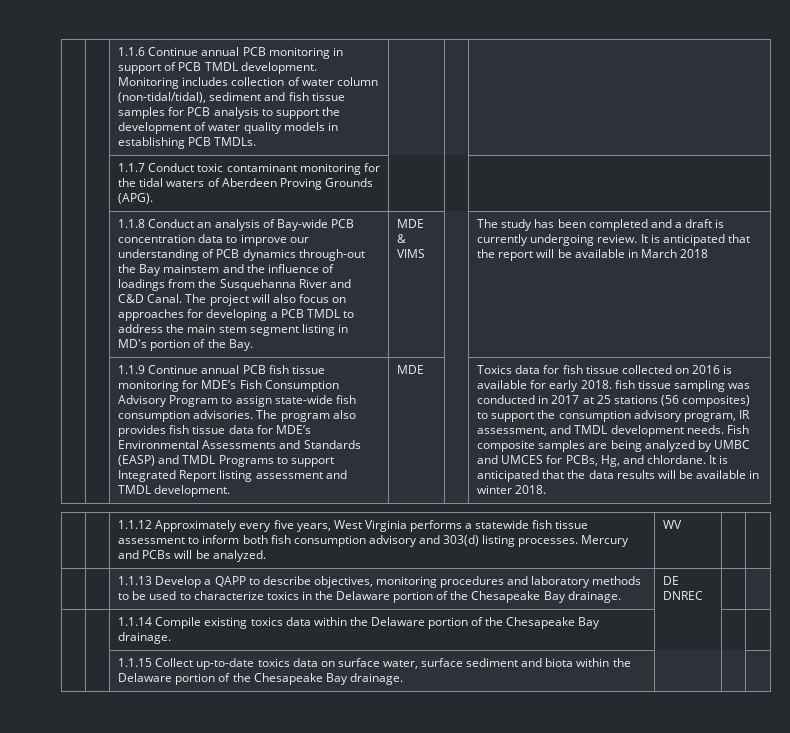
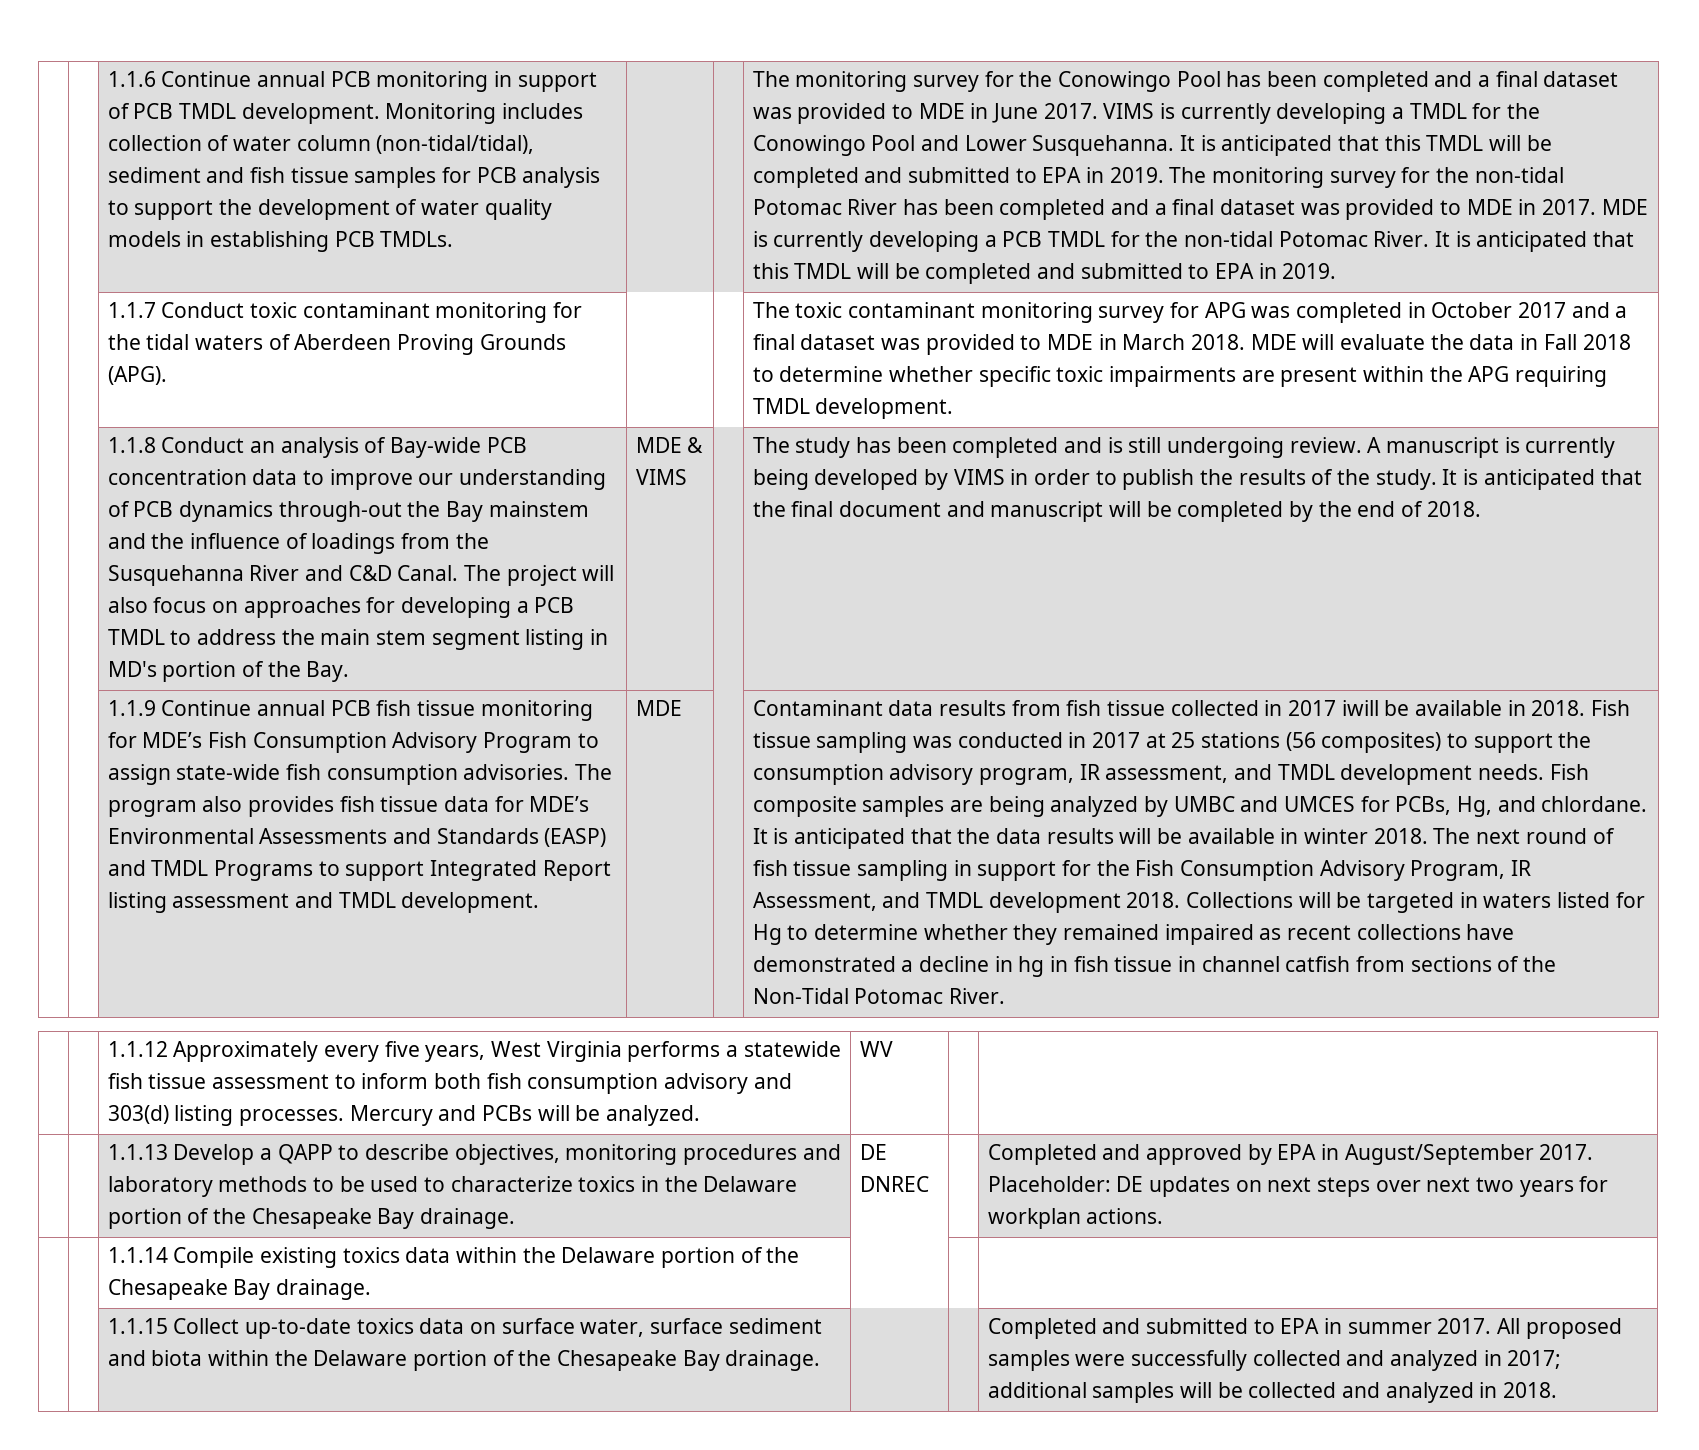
+ The monitoring survey for the Conowingo Pool has been completed and a final dataset was provided to MDE in June 2017. VIMS is currently developing a TMDL for the Conowingo Pool and Lower Susquehanna. It is anticipated that this TMDL will be completed and submitted to EPA in 2019. The monitoring survey for the non-tidal Potomac River has been completed and a final dataset was provided to MDE in 2017. MDE is currently developing a PCB TMDL for the non-tidal Potomac River. It is anticipated that this TMDL will be completed and submitted to EPA in 2019.
+ The toxic contaminant monitoring survey for APG was completed in October 2017 and a final dataset was provided to MDE in March 2018. MDE will evaluate the data in Fall 2018 to determine whether specific toxic impairments are present within the APG requiring TMDL development.
- The study has been completed and a draft is currently undergoing review. It is anticipated that the report will be available in March 2018
+ The study has been completed and is still undergoing review. A manuscript is currently being developed by VIMS in order to publish the results of the study. It is anticipated that the final document and manuscript will be completed by the end of 2018.
- Toxics data for fish tissue collected on 2016 is available for early 2018. fish tissue sampling was conducted in 2017 at 25 stations (56 composites) to support the consumption advisory program, IR assessment, and TMDL development needs.
+ Contaminant data results from fish tissue collected in 2017 iwill be available in 2018. Fish tissue sampling was conducted in 2017 at 25 stations (56 composites) to support the consumption advisory program, IR assessment, and TMDL development needs.
+ The next round of fish tissue sampling in support for the Fish Consumption Advisory Program, IR Assessment, and TMDL development 2018. Collections will be targeted in waters listed for Hg to determine whether they remained impaired as recent collections have demonstrated a decline in hg in fish tissue in channel catfish from sections of the Non-Tidal Potomac River.
+ Completed and approved by EPA in August/September 2017. Placeholder: DE updates on next steps over next two years for workplan actions.
+ Completed and submitted to EPA in summer 2017. All proposed samples were successfully collected and analyzed in 2017; additional samples will be collected and analyzed in 2018.

